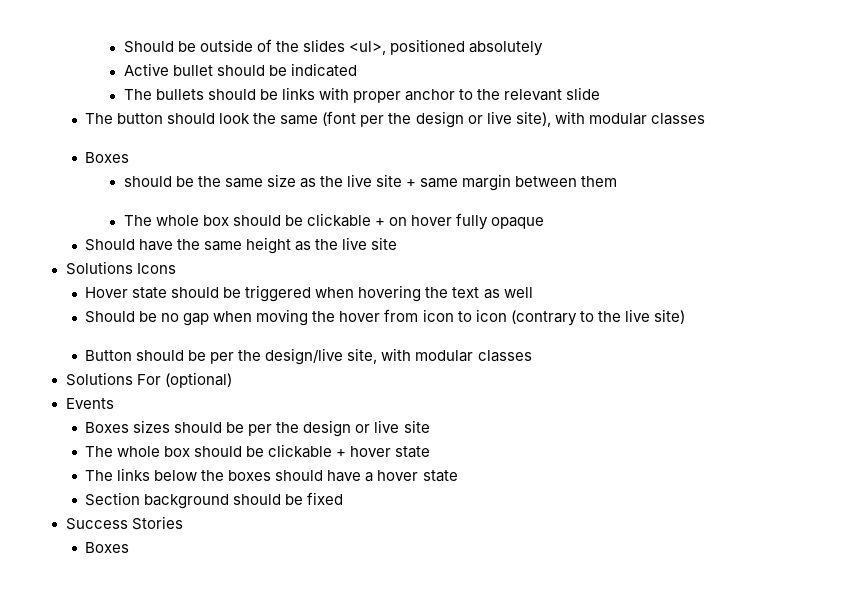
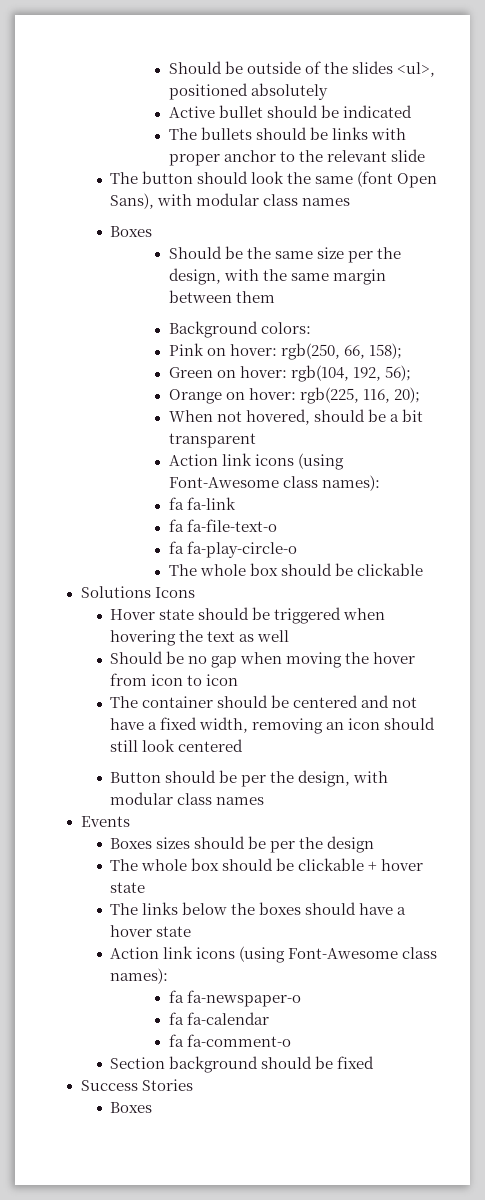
- The button should look the same (font per the design or live site), with modular classes
+ The button should look the same (font Open Sans), with modular class names
- should be the same size as the live site + same margin between them
+ Should be the same size per the design, with the same margin between them
- The whole box should be clickable + on hover fully opaque
- Should have the same height as the live site
+ Background colors:
+ Pink on hover: rgb(250, 66, 158);
+ Green on hover: rgb(104, 192, 56);
+ Orange on hover: rgb(225, 116, 20);
+ When not hovered, should be a bit transparent
+ Action link icons (using Font-Awesome class names):
+ fa fa-link
+ fa fa-file-text-o
+ fa fa-play-circle-o
+ The whole box should be clickable
- Should be no gap when moving the hover from icon to icon (contrary to the live site)
+ Should be no gap when moving the hover from icon to icon
+ The container should be centered and not have a fixed width, removing an icon should still look centered
- Button should be per the design/live site, with modular classes
- Solutions For (optional)
+ Button should be per the design, with modular class names
- Boxes sizes should be per the design or live site
+ Boxes sizes should be per the design
  The links below the boxes should have a hover state
+ Action link icons (using Font-Awesome class names):
+ fa fa-newspaper-o
+ fa fa-calendar
+ fa fa-comment-o

